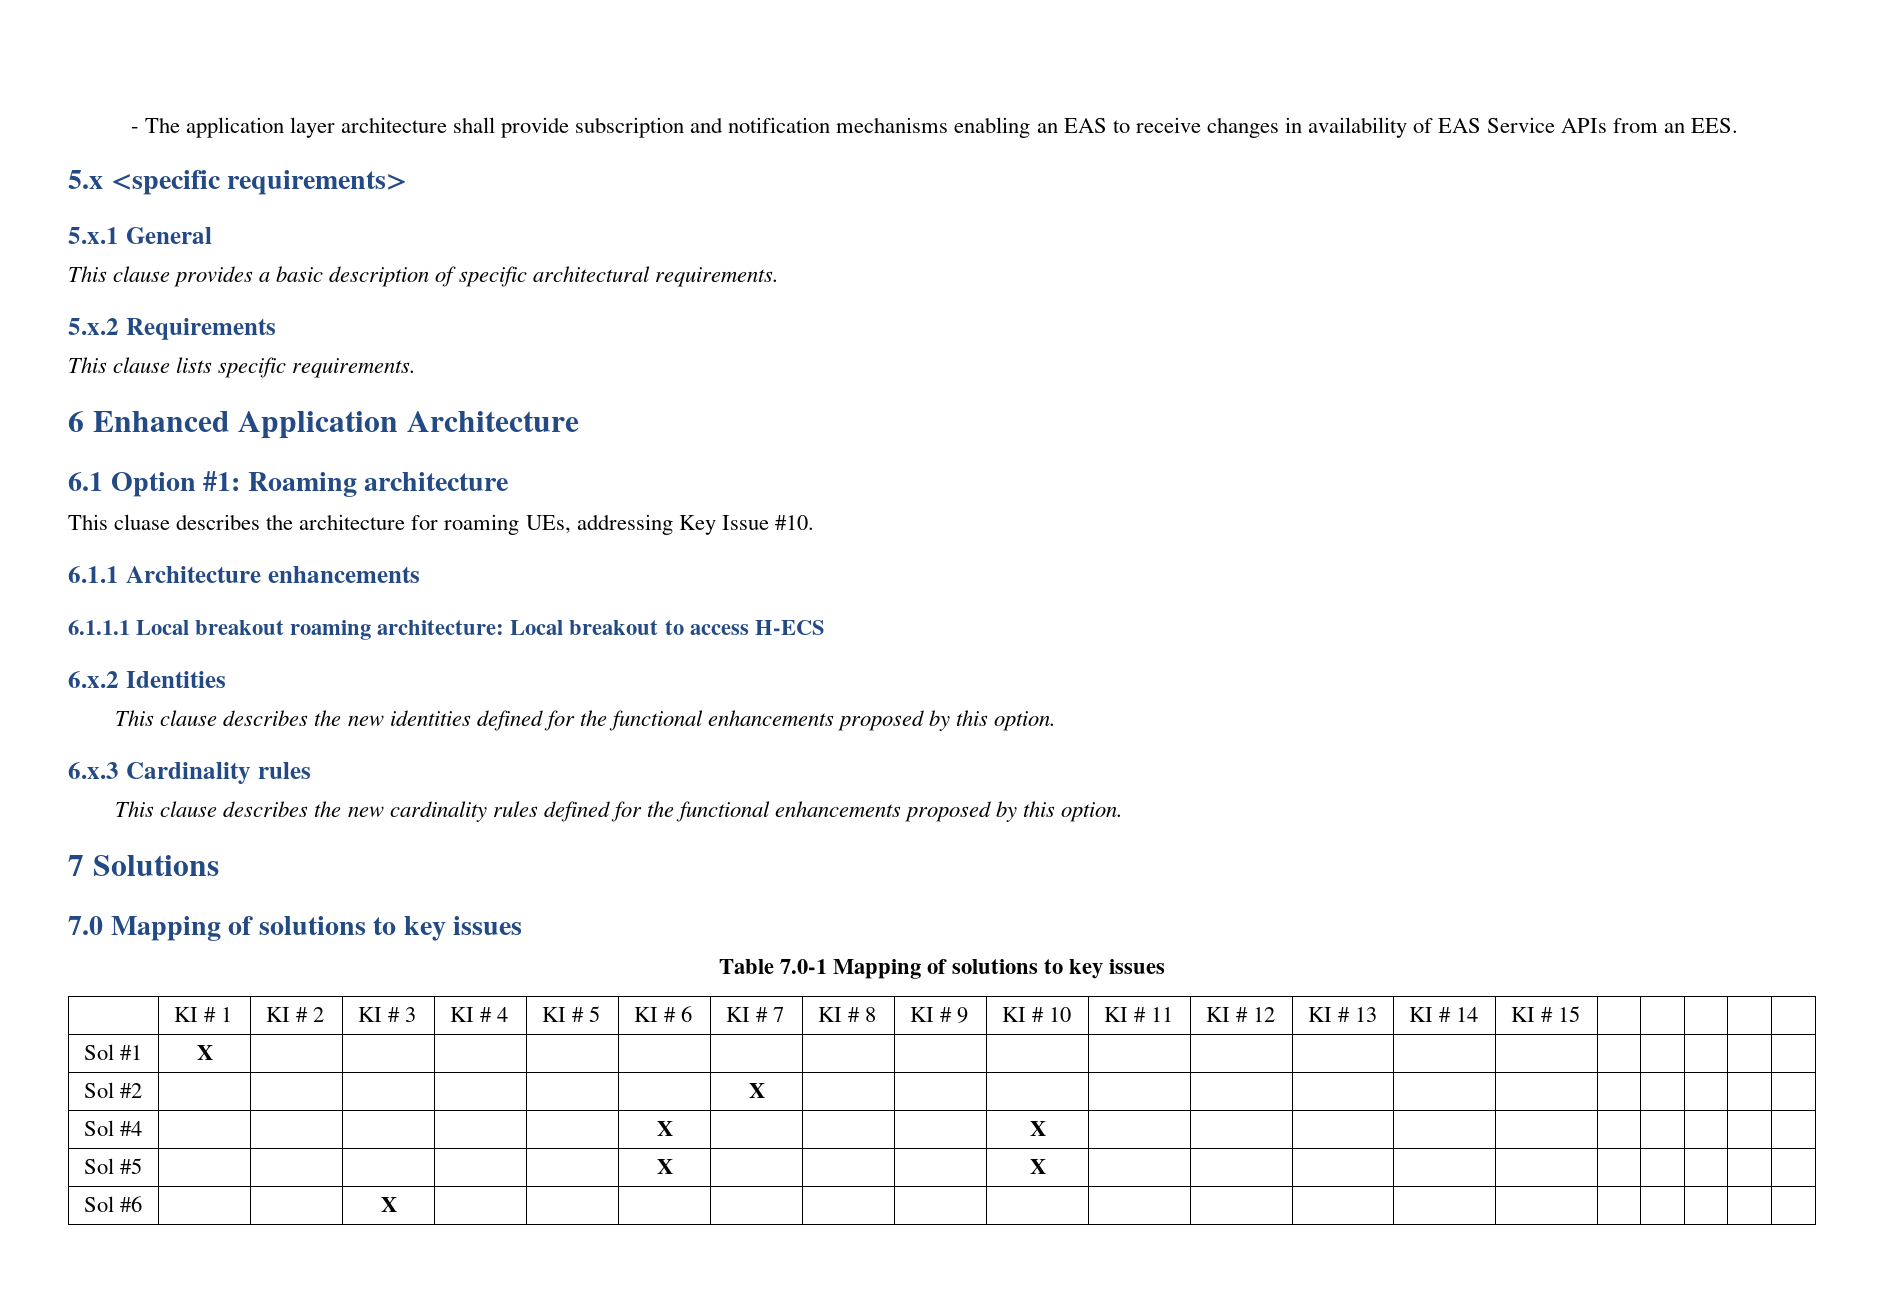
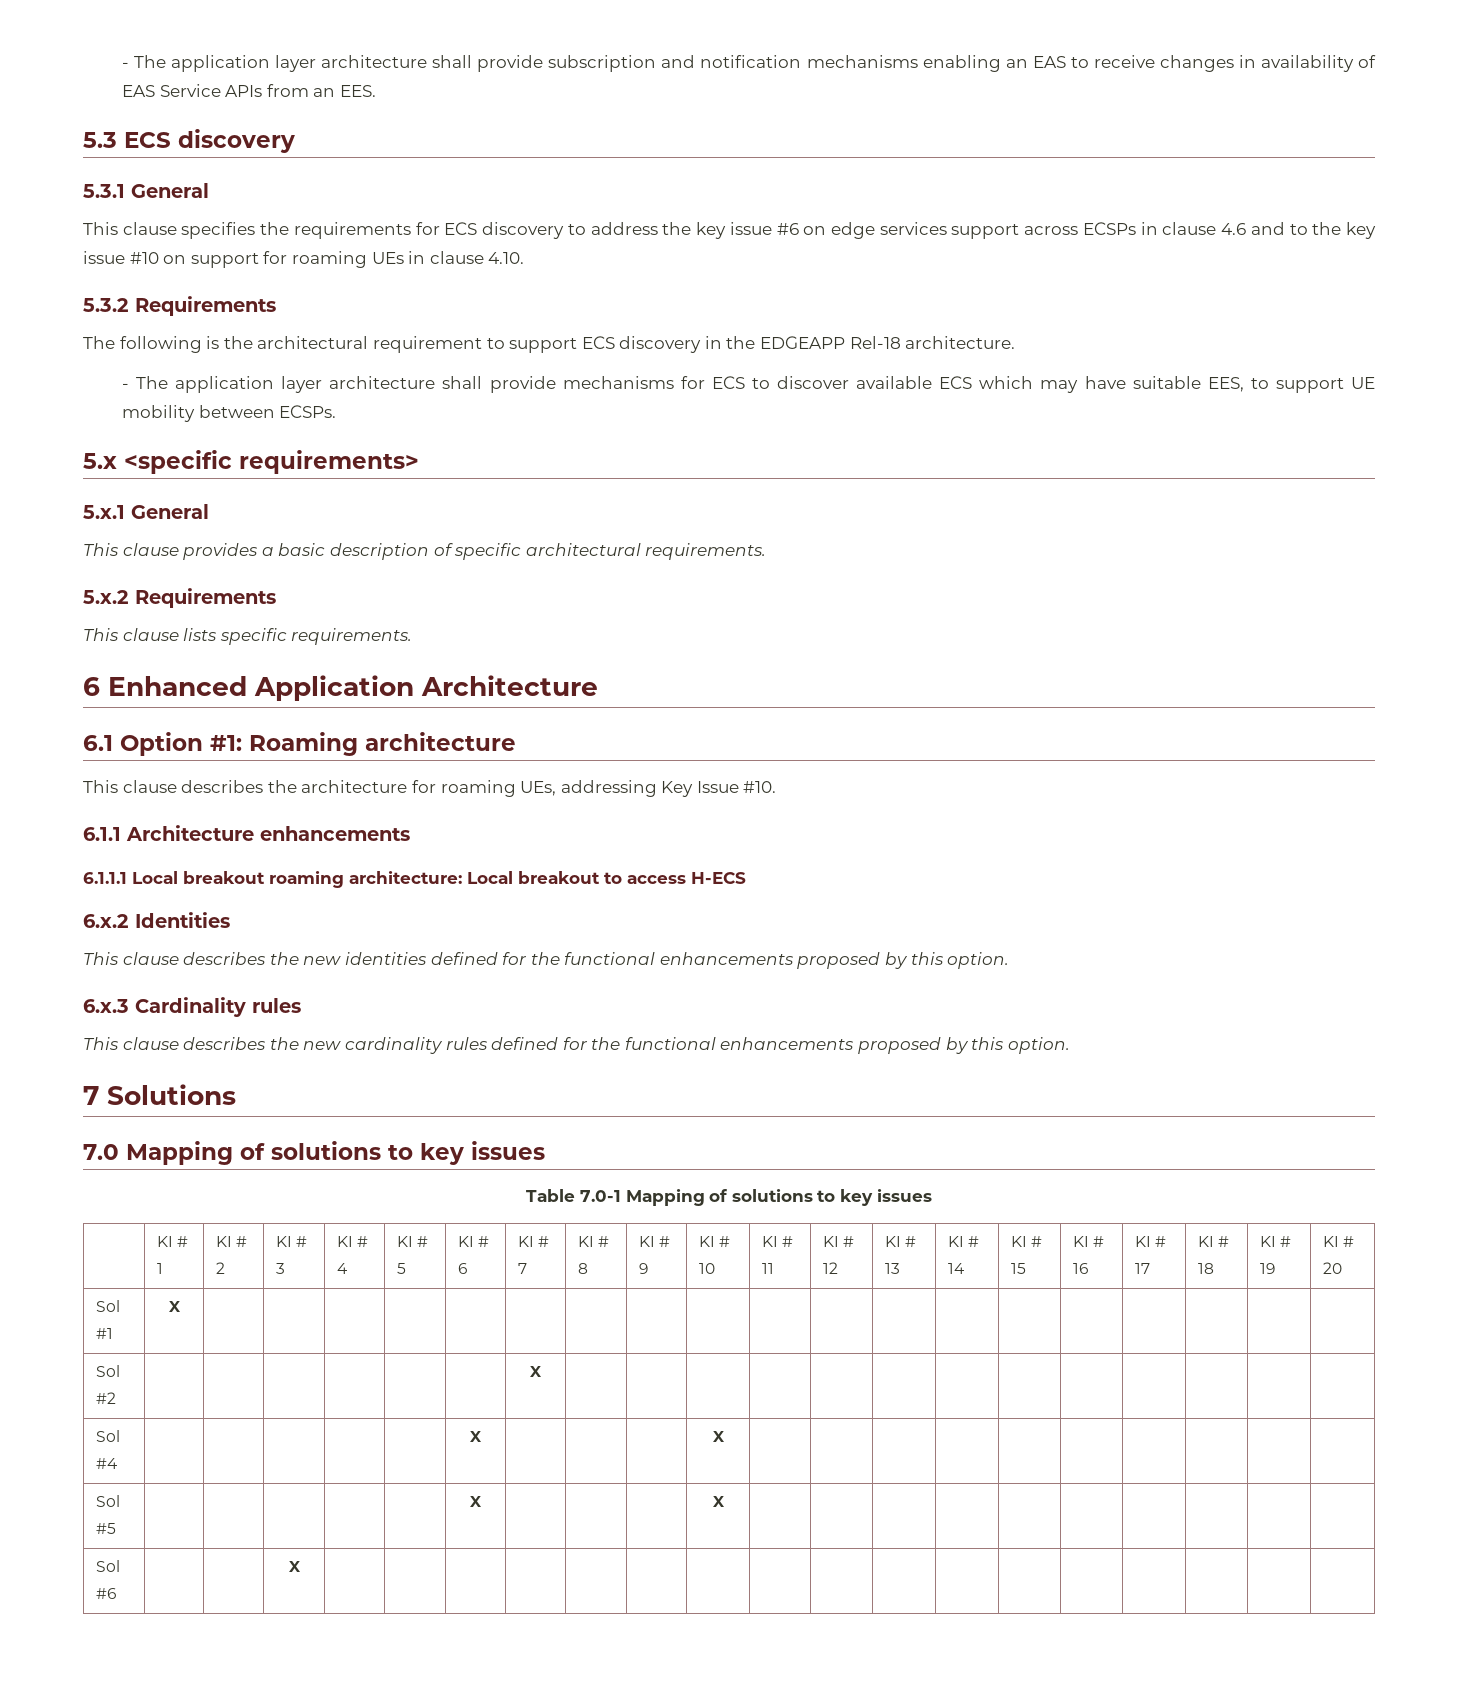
+ 5.3 ECS discovery
+ 5.3.1 General
+ This clause specifies the requirements for ECS discovery to address the key issue #6 on edge services support across ECSPs in clause 4.6 and to the key issue #10 on support for roaming UEs in clause 4.10.
+ 5.3.2 Requirements
+ The following is the architectural requirement to support ECS discovery in the EDGEAPP Rel-18 architecture.
+ - The application layer architecture shall provide mechanisms for ECS to discover available ECS which may have suitable EES, to support UE mobility between ECSPs.
- This cluase describes the architecture for roaming UEs, addressing Key Issue #10.
+ This clause describes the architecture for roaming UEs, addressing Key Issue #10.
+ KI # 16 | KI # 17 | KI # 18 | KI # 19 | KI # 20

